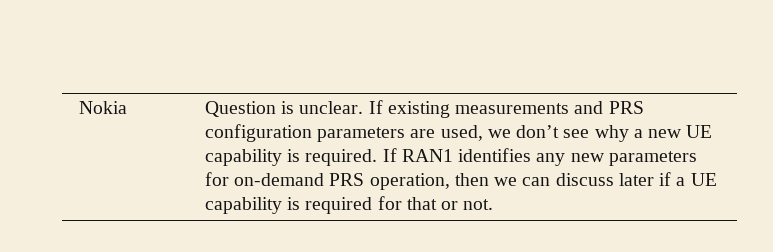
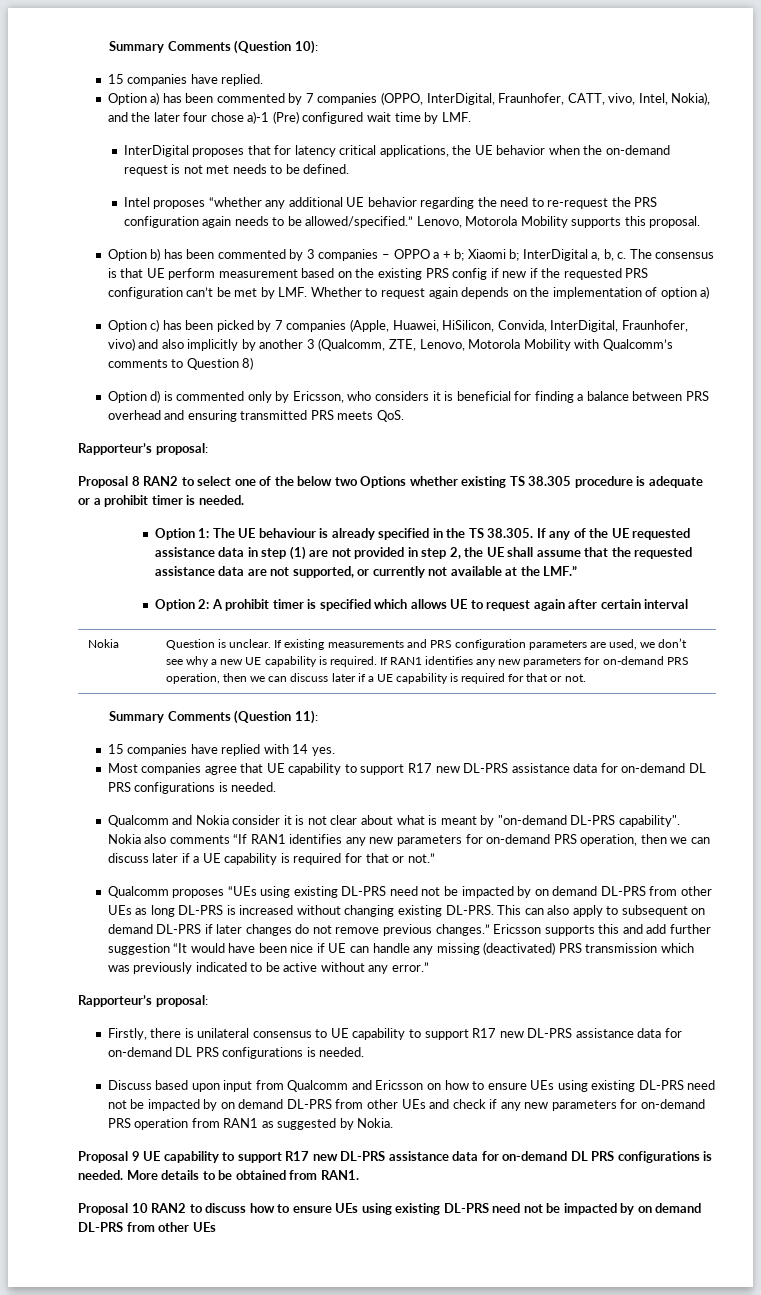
+ Summary Comments (Question 10):
+ 15 companies have replied.
+ Option a) has been commented by 7 companies (OPPO, InterDigital, Fraunhofer, CATT, vivo, Intel, Nokia), and the later four chose a)-1 (Pre) configured wait time by LMF.
+ InterDigital proposes that for latency critical applications, the UE behavior when the on-demand request is not met needs to be defined.
+ Intel proposes “whether any additional UE behavior regarding the need to re-request the PRS configuration again needs to be allowed/specified.” Lenovo, Motorola Mobility supports this proposal.
+ Option b) has been commented by 3 companies – OPPO a + b; Xiaomi b; InterDigital a, b, c. The consensus is that UE perform measurement based on the existing PRS config if new if the requested PRS configuration can’t be met by LMF. Whether to request again depends on the implementation of option a)
+ Option c) has been picked by 7 companies (Apple, Huawei, HiSilicon, Convida, InterDigital, Fraunhofer, vivo) and also implicitly by another 3 (Qualcomm, ZTE, Lenovo, Motorola Mobility with Qualcomm’s comments to Question 8)
+ Option d) is commented only by Ericsson, who considers it is beneficial for finding a balance between PRS overhead and ensuring transmitted PRS meets QoS.
+ Rapporteur’s proposal:
+ Proposal 8 RAN2 to select one of the below two Options whether existing TS 38.305 procedure is adequate or a prohibit timer is needed.
+ Option 1: The UE behaviour is already specified in the TS 38.305. If any of the UE requested assistance data in step (1) are not provided in step 2, the UE shall assume that the requested assistance data are not supported, or currently not available at the LMF.”
+ Option 2: A prohibit timer is specified which allows UE to request again after certain interval
+ Summary Comments (Question 11):
+ 15 companies have replied with 14 yes.
+ Most companies agree that UE capability to support R17 new DL-PRS assistance data for on-demand DL PRS configurations is needed.
+ Qualcomm and Nokia consider it is not clear about what is meant by "on-demand DL-PRS capability". Nokia also comments “If RAN1 identifies any new parameters for on-demand PRS operation, then we can discuss later if a UE capability is required for that or not.”
+ Qualcomm proposes “UEs using existing DL-PRS need not be impacted by on demand DL-PRS from other UEs as long DL-PRS is increased without changing existing DL-PRS. This can also apply to subsequent on demand DL-PRS if later changes do not remove previous changes.” Ericsson supports this and add further suggestion “It would have been nice if UE can handle any missing (deactivated) PRS transmission which was previously indicated to be active without any error.”
+ Rapporteur’s proposal:
+ Firstly, there is unilateral consensus to UE capability to support R17 new DL-PRS assistance data for on-demand DL PRS configurations is needed.
+ Discuss based upon input from Qualcomm and Ericsson on how to ensure UEs using existing DL-PRS need not be impacted by on demand DL-PRS from other UEs and check if any new parameters for on-demand PRS operation from RAN1 as suggested by Nokia.
+ Proposal 9 UE capability to support R17 new DL-PRS assistance data for on-demand DL PRS configurations is needed. More details to be obtained from RAN1.
+ Proposal 10 RAN2 to discuss how to ensure UEs using existing DL-PRS need not be impacted by on demand DL-PRS from other UEs

